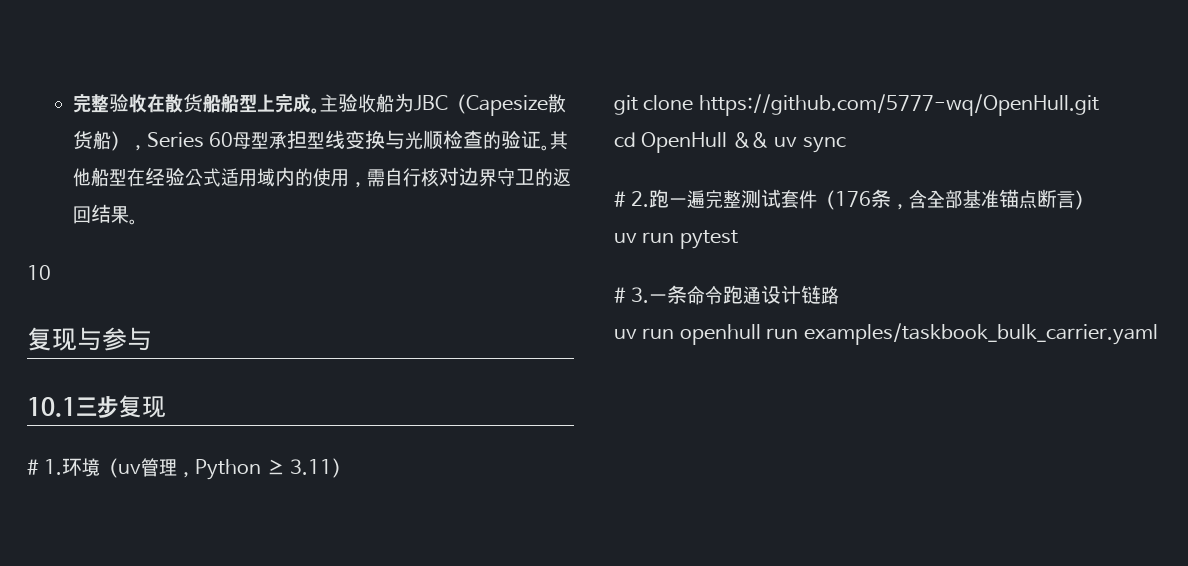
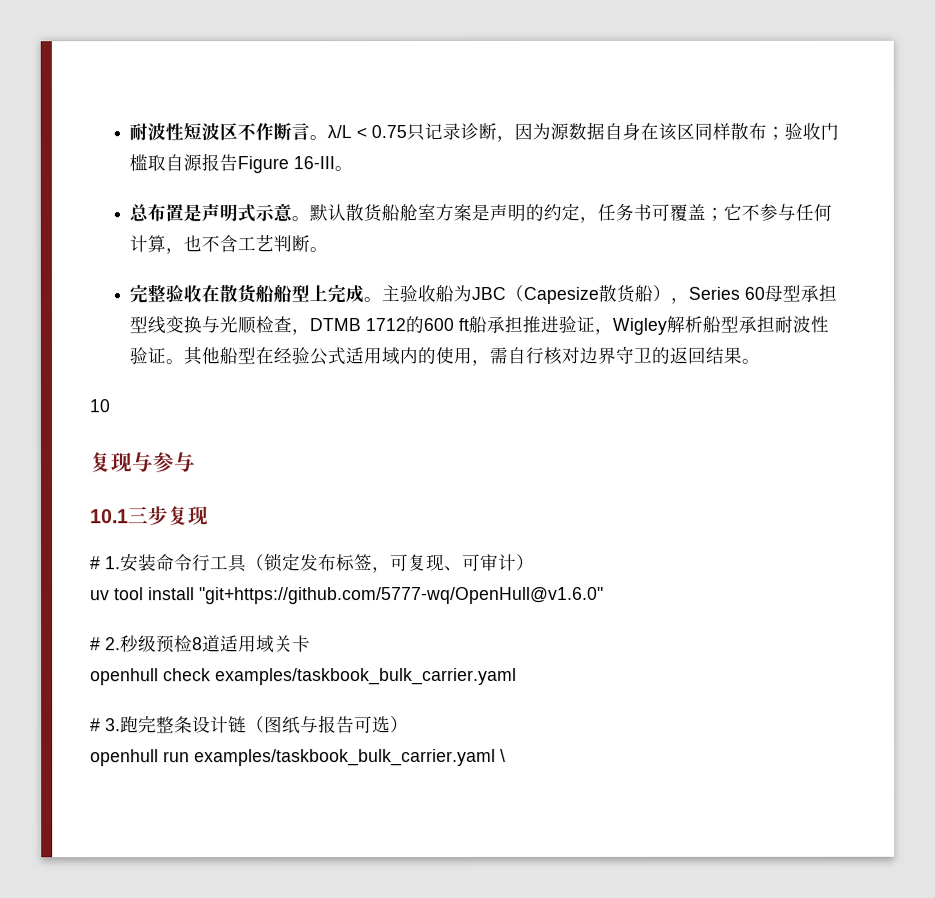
+ 耐波性短波区不作断言。λ/L < 0.75只记录诊断，因为源数据自身在该区同样散布；验收门槛取自源报告Figure 16-III。
+ 总布置是声明式示意。默认散货船舱室方案是声明的约定，任务书可覆盖；它不参与任何计算，也不含工艺判断。
- 主验收船为JBC（Capesize散货船），Series 60母型承担型线变换与光顺检查的验证。
+ 主验收船为JBC（Capesize散货船），Series 60母型承担型线变换与光顺检查，DTMB 1712的600 ft船承担推进验证，Wigley解析船型承担耐波性验证。
- # 1.环境（uv管理，Python ≥ 3.11）
- git clone https://github.com/5777-wq/OpenHull.git
- cd OpenHull && uv sync
- # 2.跑一遍完整测试套件（176条，含全部基准锚点断言）
- uv run pytest
- # 3.一条命令跑通设计链路
- uv run openhull run examples/taskbook_bulk_carrier.yaml
+ # 1.安装命令行工具（锁定发布标签，可复现、可审计）
+ uv tool install "git+https://github.com/5777-wq/OpenHull@v1.6.0"
+ # 2.秒级预检8道适用域关卡
+ openhull check examples/taskbook_bulk_carrier.yaml
+ # 3.跑完整条设计链（图纸与报告可选）
+ openhull run examples/taskbook_bulk_carrier.yaml \

